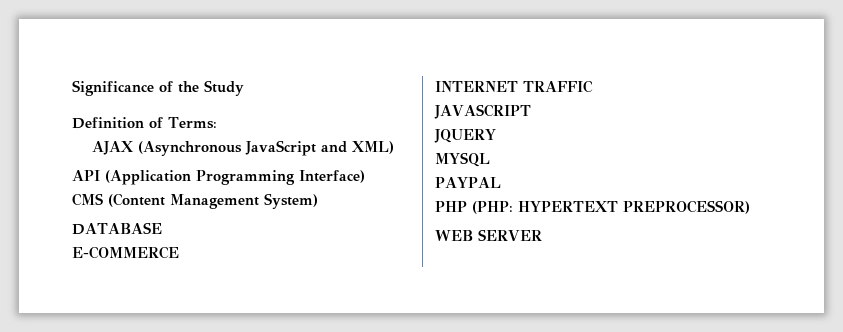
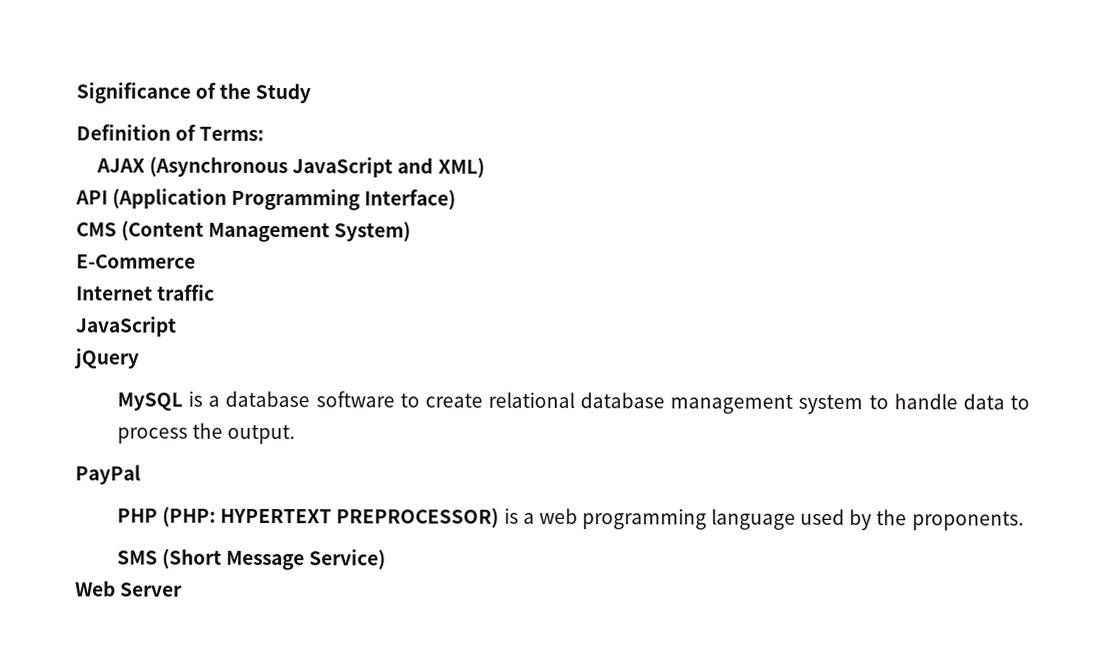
- DATABASE
- E-COMMERCE
- INTERNET TRAFFIC
- JAVASCRIPT
- JQUERY
- MYSQL
- PAYPAL
- PHP (PHP: HYPERTEXT PREPROCESSOR)
- WEB SERVER
+ E-Commerce
+ Internet traffic
+ JavaScript
+ jQuery
+ MySQL is a database software to create relational database management system to handle data to process the output.
+ PayPal
+ PHP (PHP: HYPERTEXT PREPROCESSOR) is a web programming language used by the proponents.
+ SMS (Short Message Service)
+ Web Server

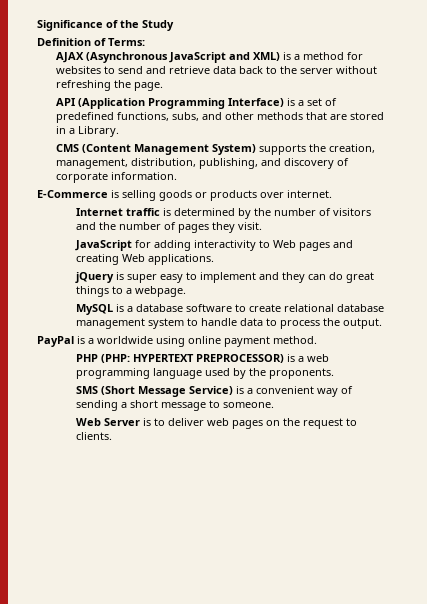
- AJAX (Asynchronous JavaScript and XML)
- API (Application Programming Interface)
- CMS (Content Management System)
- E-Commerce
- Internet traffic
- JavaScript
- jQuery
+ AJAX (Asynchronous JavaScript and XML) is a method for websites to send and retrieve data back to the server without refreshing the page.
+ API (Application Programming Interface) is a set of predefined functions, subs, and other methods that are stored in a Library.
+ CMS (Content Management System) supports the creation, management, distribution, publishing, and discovery of corporate information.
+ E-Commerce is selling goods or products over internet.
+ Internet traffic is determined by the number of visitors and the number of pages they visit.
+ JavaScript for adding interactivity to Web pages and creating Web applications.
+ jQuery is super easy to implement and they can do great things to a webpage.
- PayPal
+ PayPal is a worldwide using online payment method.
- SMS (Short Message Service)
- Web Server
+ SMS (Short Message Service) is a convenient way of sending a short message to someone.
+ Web Server is to deliver web pages on the request to clients.

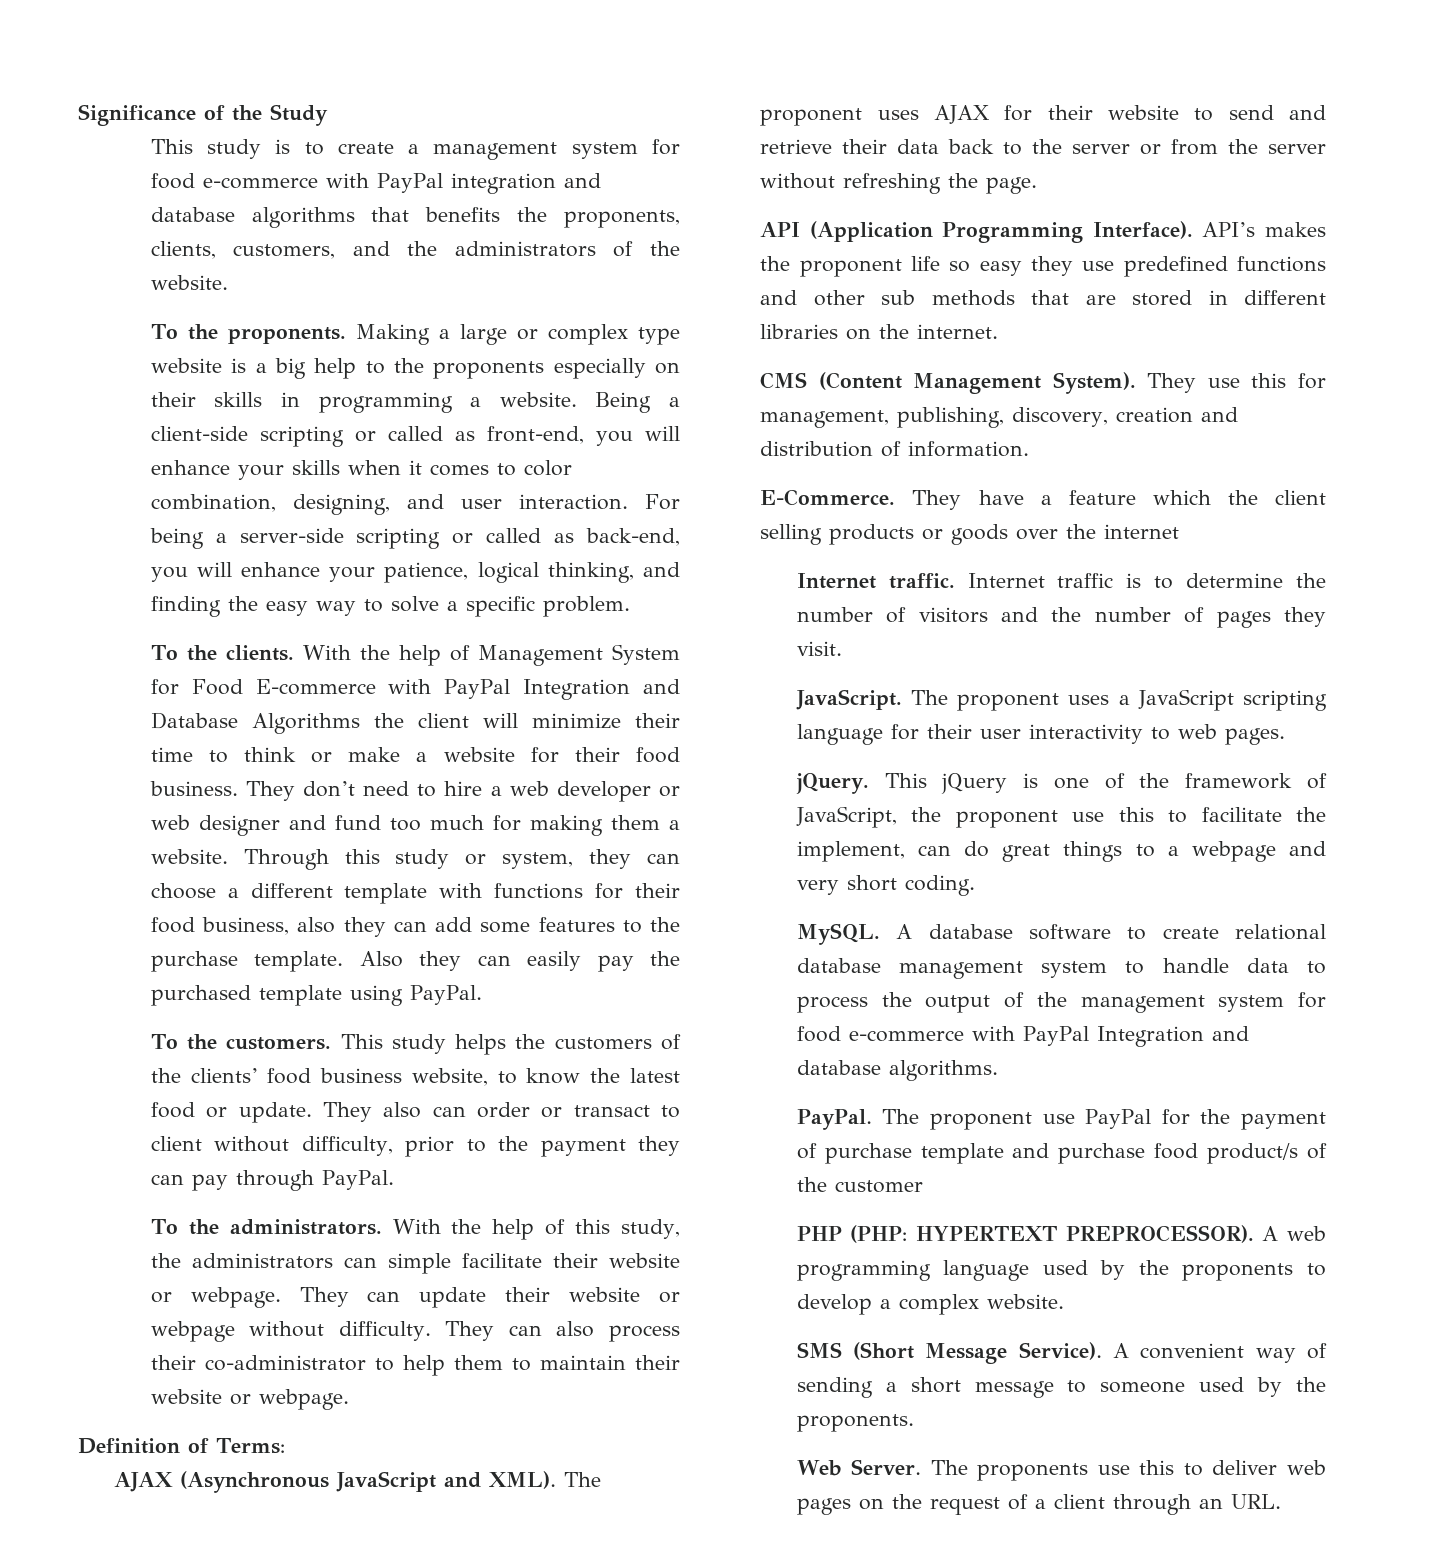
+ This study is to create a management system for food e-commerce with PayPal integration and database algorithms that benefits the proponents, clients, customers, and the administrators of the website.
+ To the proponents. Making a large or complex type website is a big help to the proponents especially on their skills in programming a website. Being a client-side scripting or called as front-end, you will enhance your skills when it comes to color combination, designing, and user interaction. For being a server-side scripting or called as back-end, you will enhance your patience, logical thinking, and finding the easy way to solve a specific problem.
+ To the clients. With the help of Management System for Food E-commerce with PayPal Integration and Database Algorithms the client will minimize their time to think or make a website for their food business. They don’t need to hire a web developer or web designer and fund too much for making them a website. Through this study or system, they can choose a different template with functions for their food business, also they can add some features to the purchase template. Also they can easily pay the purchased template using PayPal.
+ To the customers. This study helps the customers of the clients’ food business website, to know the latest food or update. They also can order or transact to client without difficulty, prior to the payment they can pay through PayPal.
+ To the administrators. With the help of this study, the administrators can simple facilitate their website or webpage. They can update their website or webpage without difficulty. They can also process their co-administrator to help them to maintain their website or webpage.
- AJAX (Asynchronous JavaScript and XML) is a method for websites to send and retrieve data back to the server without refreshing the page.
+ AJAX (Asynchronous JavaScript and XML). The proponent uses AJAX for their website to send and retrieve their data back to the server or from the server without refreshing the page.
- API (Application Programming Interface) is a set of predefined functions, subs, and other methods that are stored in a Library.
- CMS (Content Management System) supports the creation, management, distribution, publishing, and discovery of corporate information.
- E-Commerce is selling goods or products over internet.
- Internet traffic is determined by the number of visitors and the number of pages they visit.
+ API (Application Programming Interface). API’s makes the proponent life so easy they use predefined functions and other sub methods that are stored in different libraries on the internet.
+ CMS (Content Management System). They use this for management, publishing, discovery, creation and distribution of information.
+ E-Commerce. They have a feature which the client selling products or goods over the internet
+ Internet traffic. Internet traffic is to determine the number of visitors and the number of pages they visit.
- JavaScript for adding interactivity to Web pages and creating Web applications.
- jQuery is super easy to implement and they can do great things to a webpage.
- MySQL is a database software to create relational database management system to handle data to process the output.
- PayPal is a worldwide using online payment method.
+ JavaScript. The proponent uses a JavaScript scripting language for their user interactivity to web pages.
+ jQuery. This jQuery is one of the framework of JavaScript, the proponent use this to facilitate the implement, can do great things to a webpage and very short coding.
+ MySQL. A database software to create relational database management system to handle data to process the output of the management system for food e-commerce with PayPal Integration and database algorithms.
+ PayPal. The proponent use PayPal for the payment of purchase template and purchase food product/s of the customer
- PHP (PHP: HYPERTEXT PREPROCESSOR) is a web programming language used by the proponents.
+ PHP (PHP: HYPERTEXT PREPROCESSOR). A web programming language used by the proponents to develop a complex website.
- SMS (Short Message Service) is a convenient way of sending a short message to someone.
- Web Server is to deliver web pages on the request to clients.
+ SMS (Short Message Service). A convenient way of sending a short message to someone used by the proponents.
+ Web Server. The proponents use this to deliver web pages on the request of a client through an URL.

